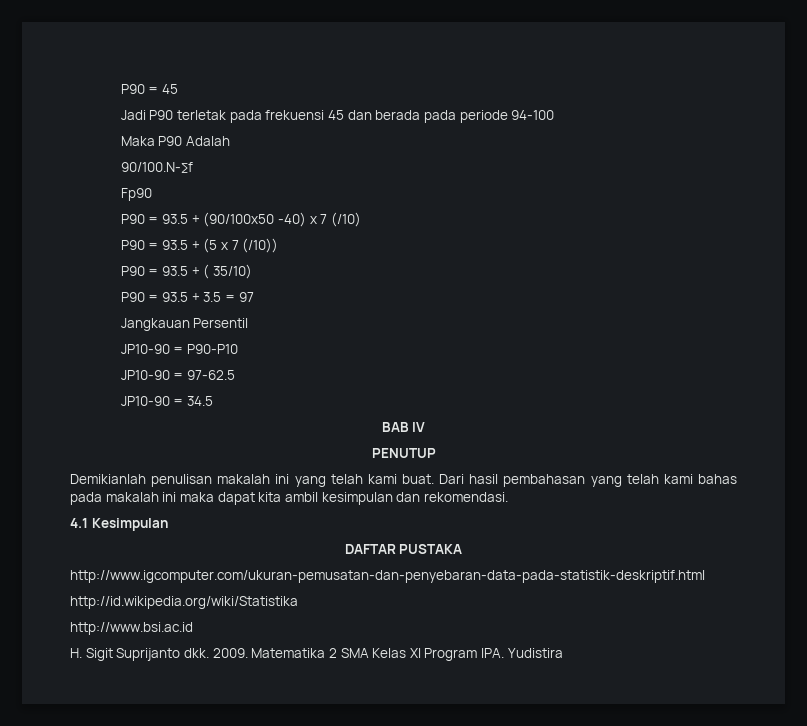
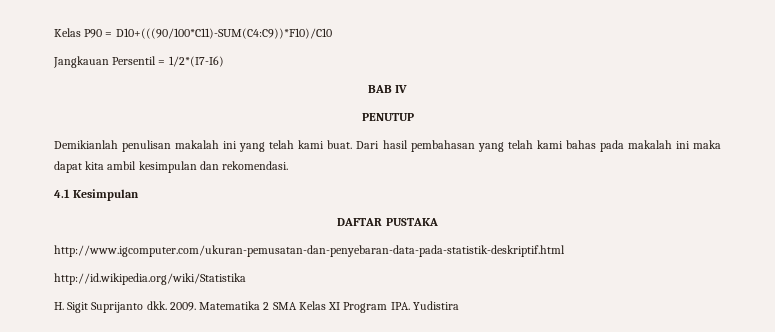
- P90 = 45
- Jadi P90 terletak pada frekuensi 45 dan berada pada periode 94-100
- Maka P90 Adalah
- 90/100.N-∑f
- Fp90
- P90 = 93.5 + (90/100x50 -40) x 7 (/10)
- P90 = 93.5 + (5 x 7 (/10))
- P90 = 93.5 + ( 35/10)
- P90 = 93.5 + 3.5 = 97
- Jangkauan Persentil
- JP10-90 = P90-P10
- JP10-90 = 97-62.5
- JP10-90 = 34.5
+ Kelas P90 = D10+(((90/100*C11)-SUM(C4:C9))*F10)/C10
+ Jangkauan Persentil = 1/2*(I7-I6)
- http://www.bsi.ac.id

